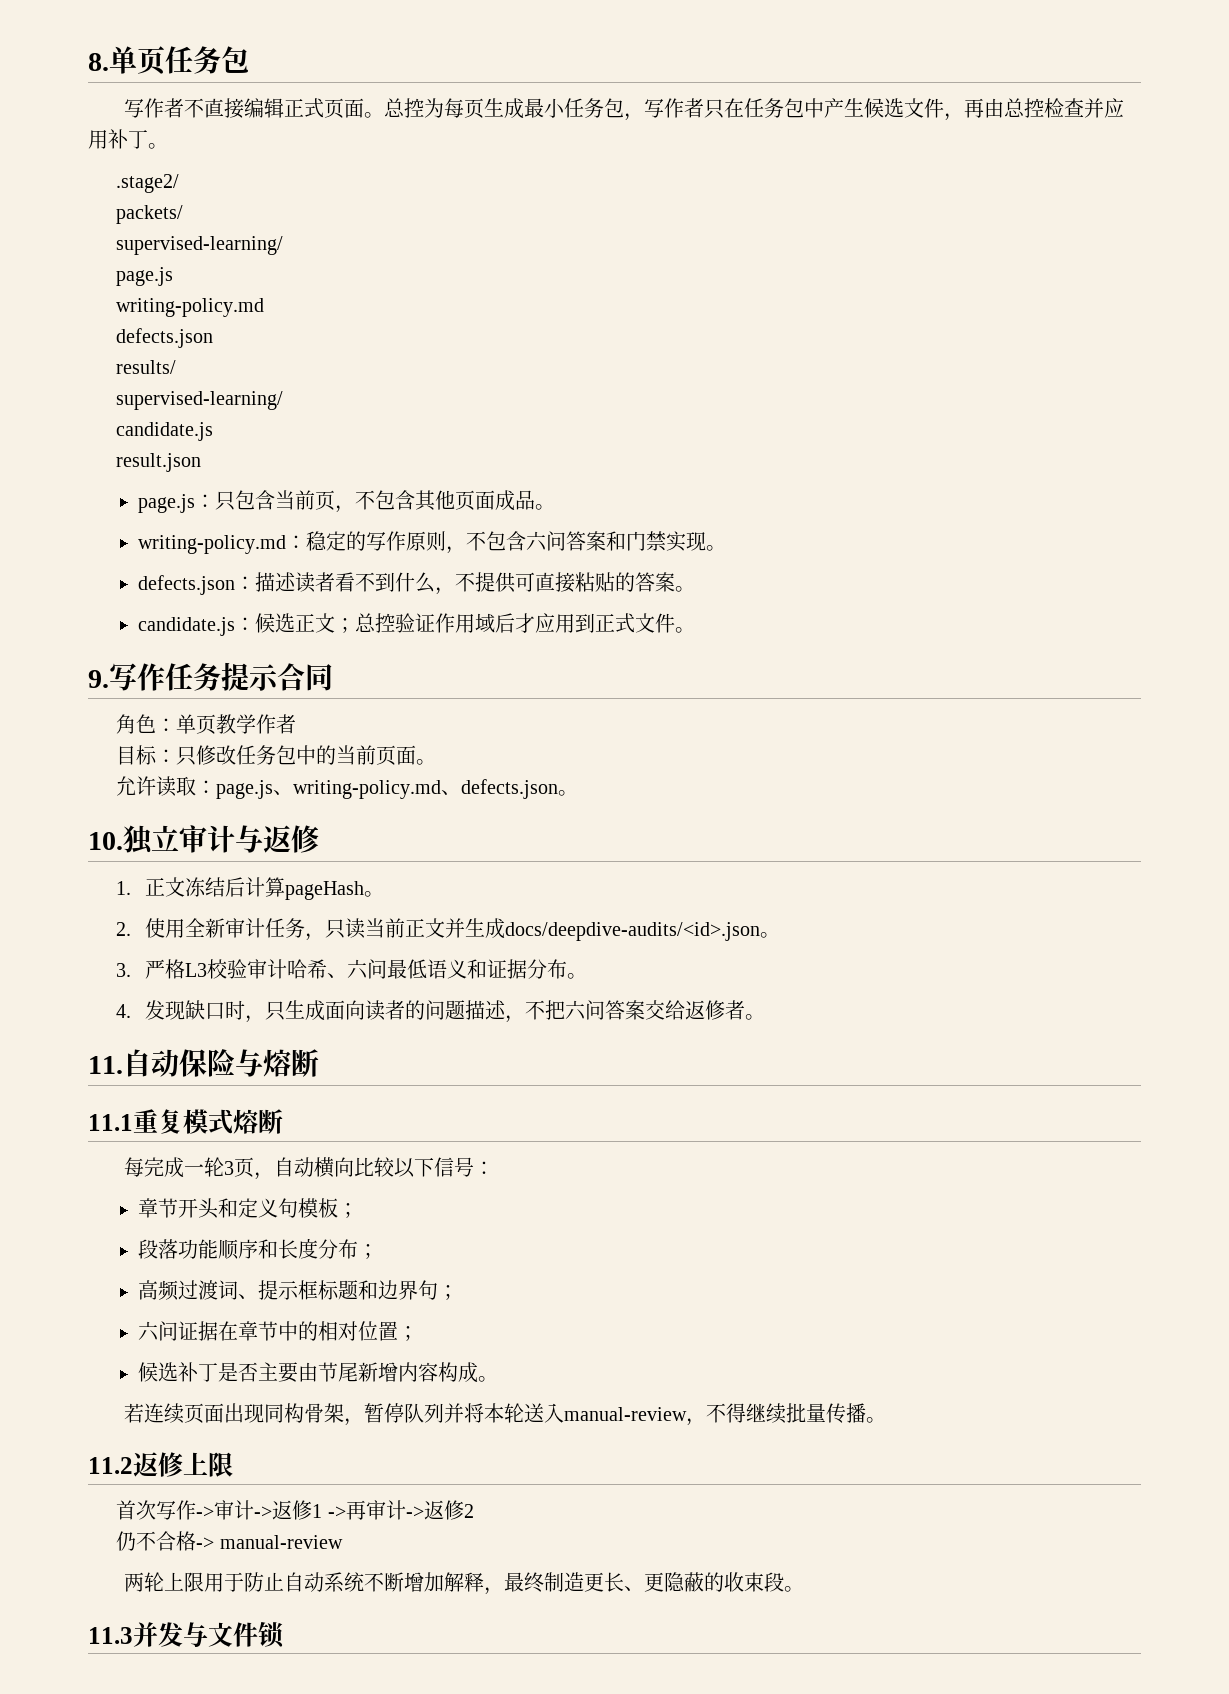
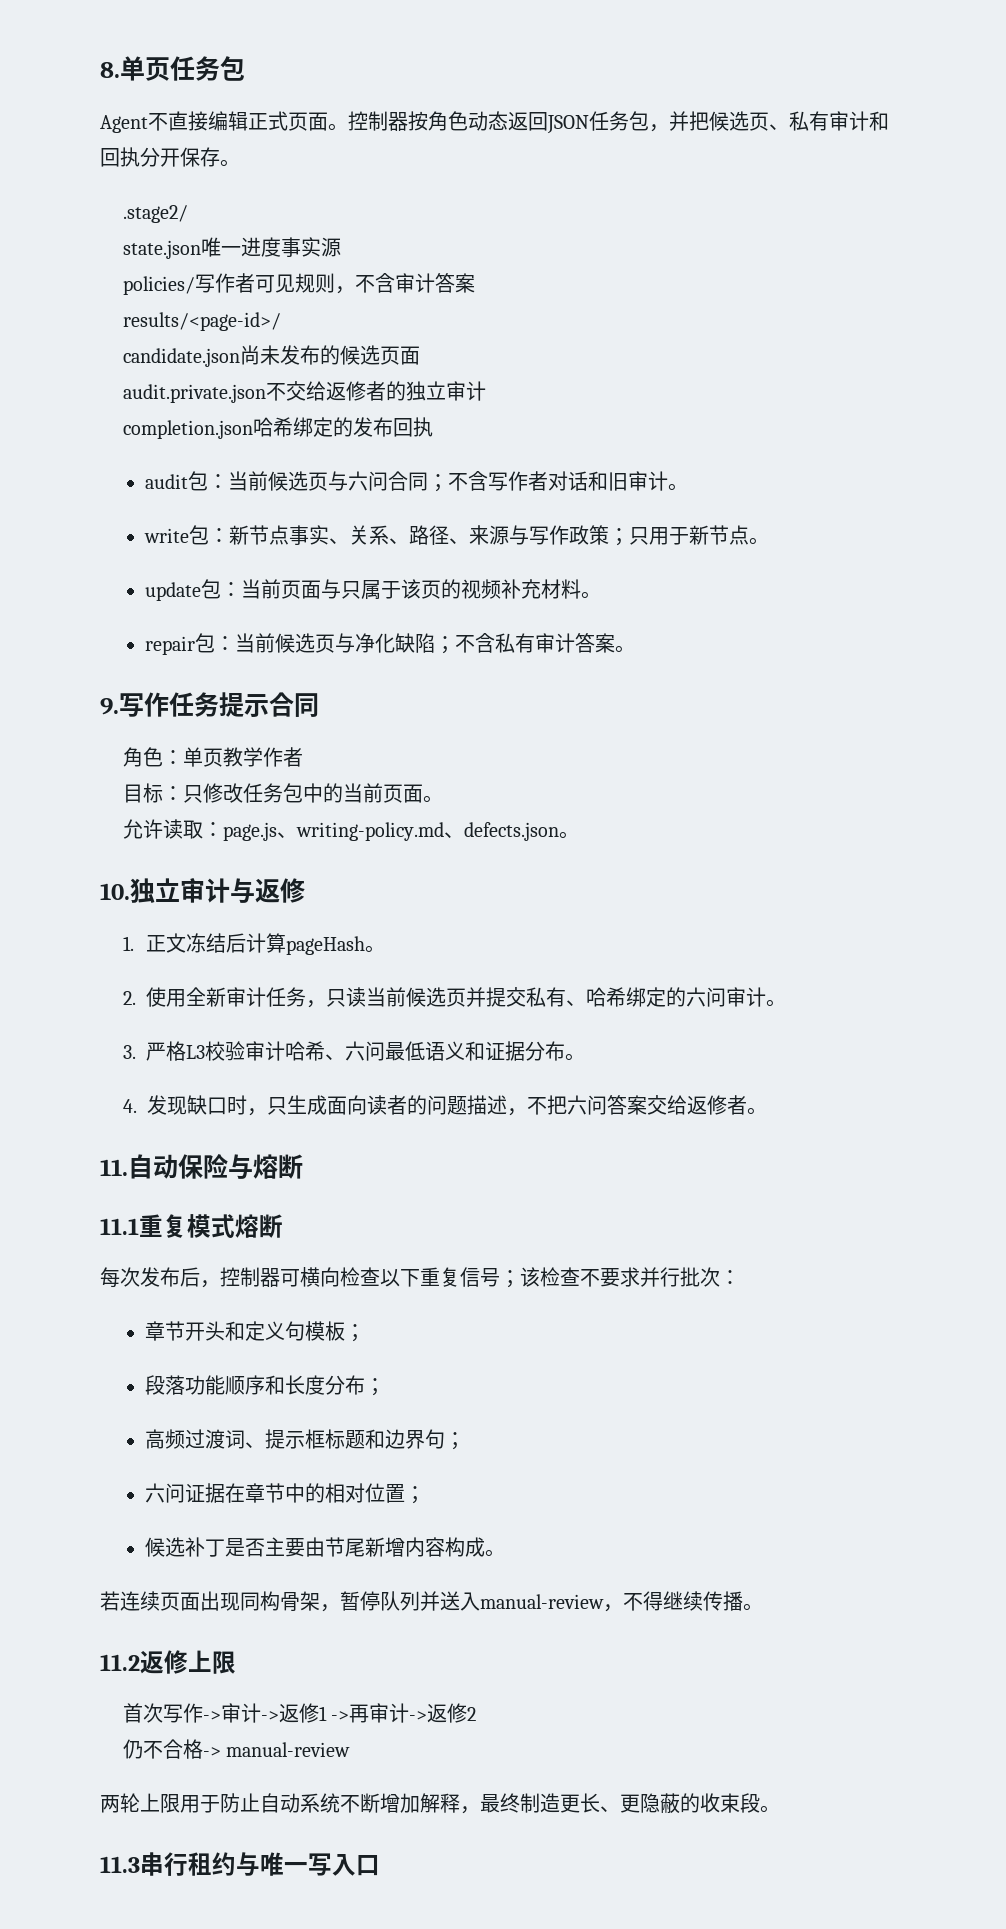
- 写作者不直接编辑正式页面。
+ Agent不直接编辑正式页面。
- 总控为每页生成最小任务包，写作者只在任务包中产生候选文件，再由总控检查并应用补丁。
+ 控制器按角色动态返回JSON任务包，并把候选页、私有审计和回执分开保存。
  .stage2/
- packets/
- supervised-learning/
- page.js
- writing-policy.md
- defects.json
- results/
- supervised-learning/
- candidate.js
- result.json
- page.js：只包含当前页，不包含其他页面成品。
- writing-policy.md：稳定的写作原则，不包含六问答案和门禁实现。
- defects.json：描述读者看不到什么，不提供可直接粘贴的答案。
- candidate.js：候选正文；总控验证作用域后才应用到正式文件。
+ state.json唯一进度事实源
+ policies/写作者可见规则，不含审计答案
+ results/<page-id>/
+ candidate.json尚未发布的候选页面
+ audit.private.json不交给返修者的独立审计
+ completion.json哈希绑定的发布回执
+ audit包：当前候选页与六问合同；不含写作者对话和旧审计。
+ write包：新节点事实、关系、路径、来源与写作政策；只用于新节点。
+ update包：当前页面与只属于该页的视频补充材料。
+ repair包：当前候选页与净化缺陷；不含私有审计答案。
- 2.使用全新审计任务，只读当前正文并生成docs/deepdive-audits/<id>.json。
+ 2.使用全新审计任务，只读当前候选页并提交私有、哈希绑定的六问审计。
- 每完成一轮3页，自动横向比较以下信号：
+ 每次发布后，控制器可横向检查以下重复信号；该检查不要求并行批次：
- 若连续页面出现同构骨架，暂停队列并将本轮送入manual-review，不得继续批量传播。
+ 若连续页面出现同构骨架，暂停队列并送入manual-review，不得继续传播。
- 11.3并发与文件锁
+ 11.3串行租约与唯一写入口

